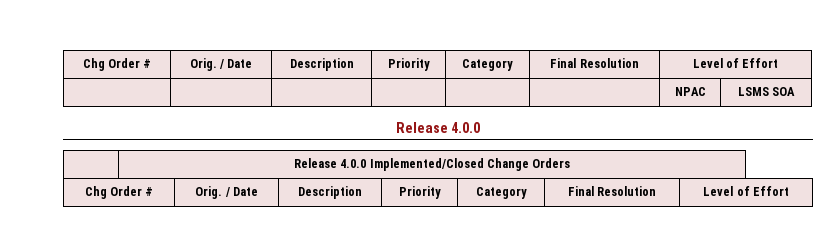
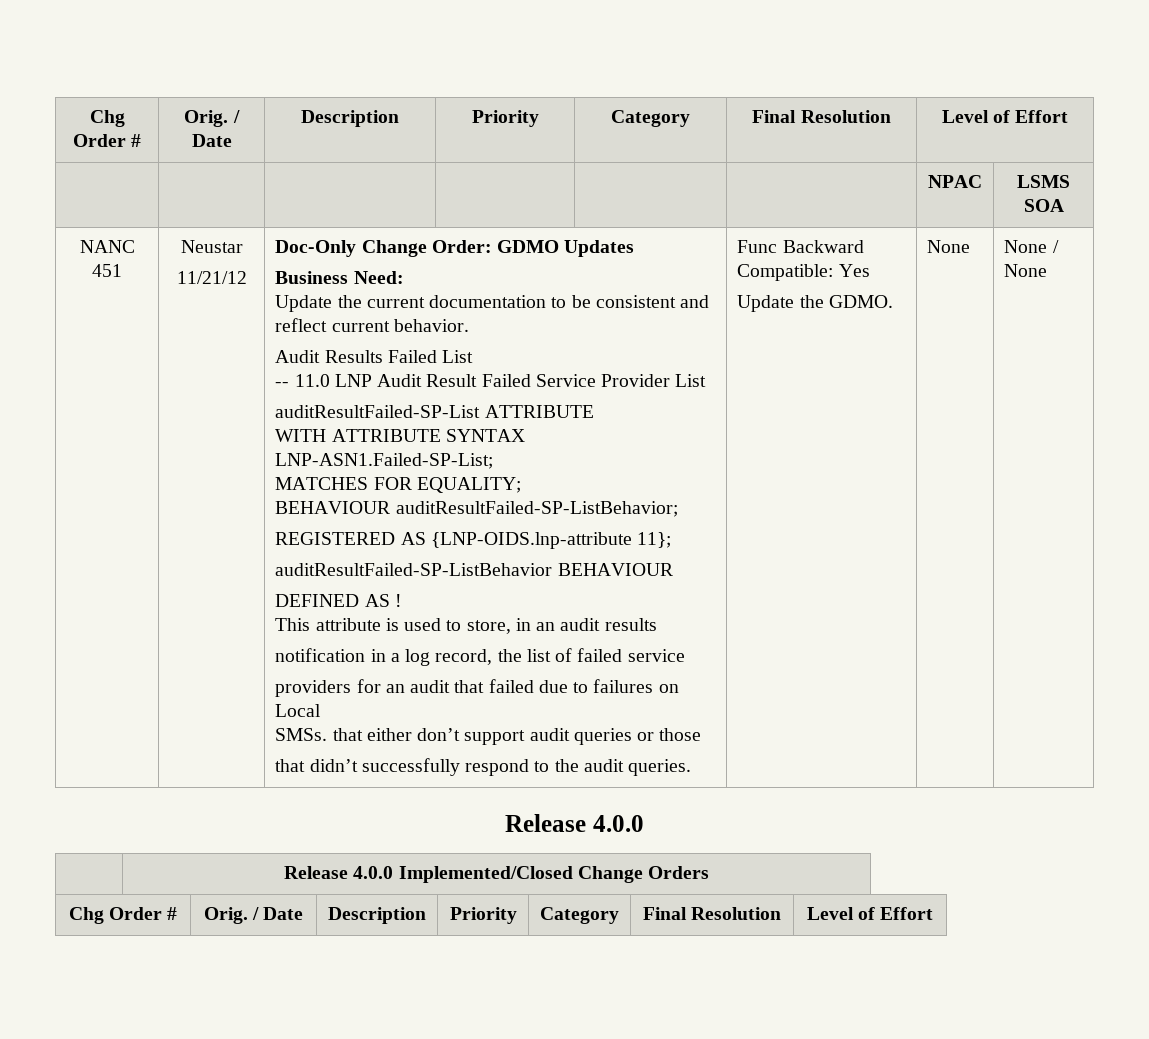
+ NANC 451 | Neustar
+ 11/21/12 | Doc-Only Change Order: GDMO Updates
+ Business Need:
+ Update the current documentation to be consistent and reflect current behavior.
+ Audit Results Failed List
+ -- 11.0 LNP Audit Result Failed Service Provider List
+ auditResultFailed-SP-List ATTRIBUTE
+ WITH ATTRIBUTE SYNTAX LNP-ASN1.Failed-SP-List;
+ MATCHES FOR EQUALITY;
+ BEHAVIOUR auditResultFailed-SP-ListBehavior;
+ REGISTERED AS {LNP-OIDS.lnp-attribute 11};
+ auditResultFailed-SP-ListBehavior BEHAVIOUR
+ DEFINED AS !
+ This attribute is used to store, in an audit results
+ notification in a log record, the list of failed service
+ providers for an audit that failed due to failures on Local
+ SMSs. that either don’t support audit queries or those
+ that didn’t successfully respond to the audit queries. | Func Backward Compatible: Yes
+ Update the GDMO. | None | None / None

